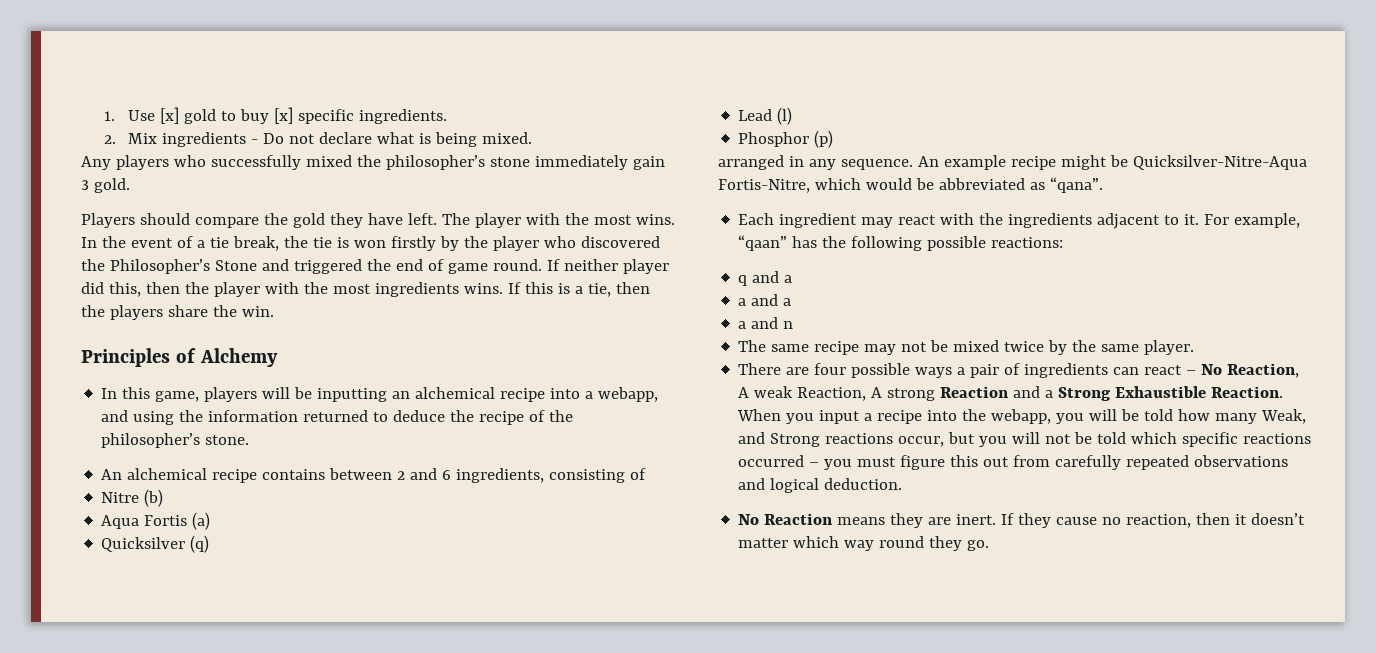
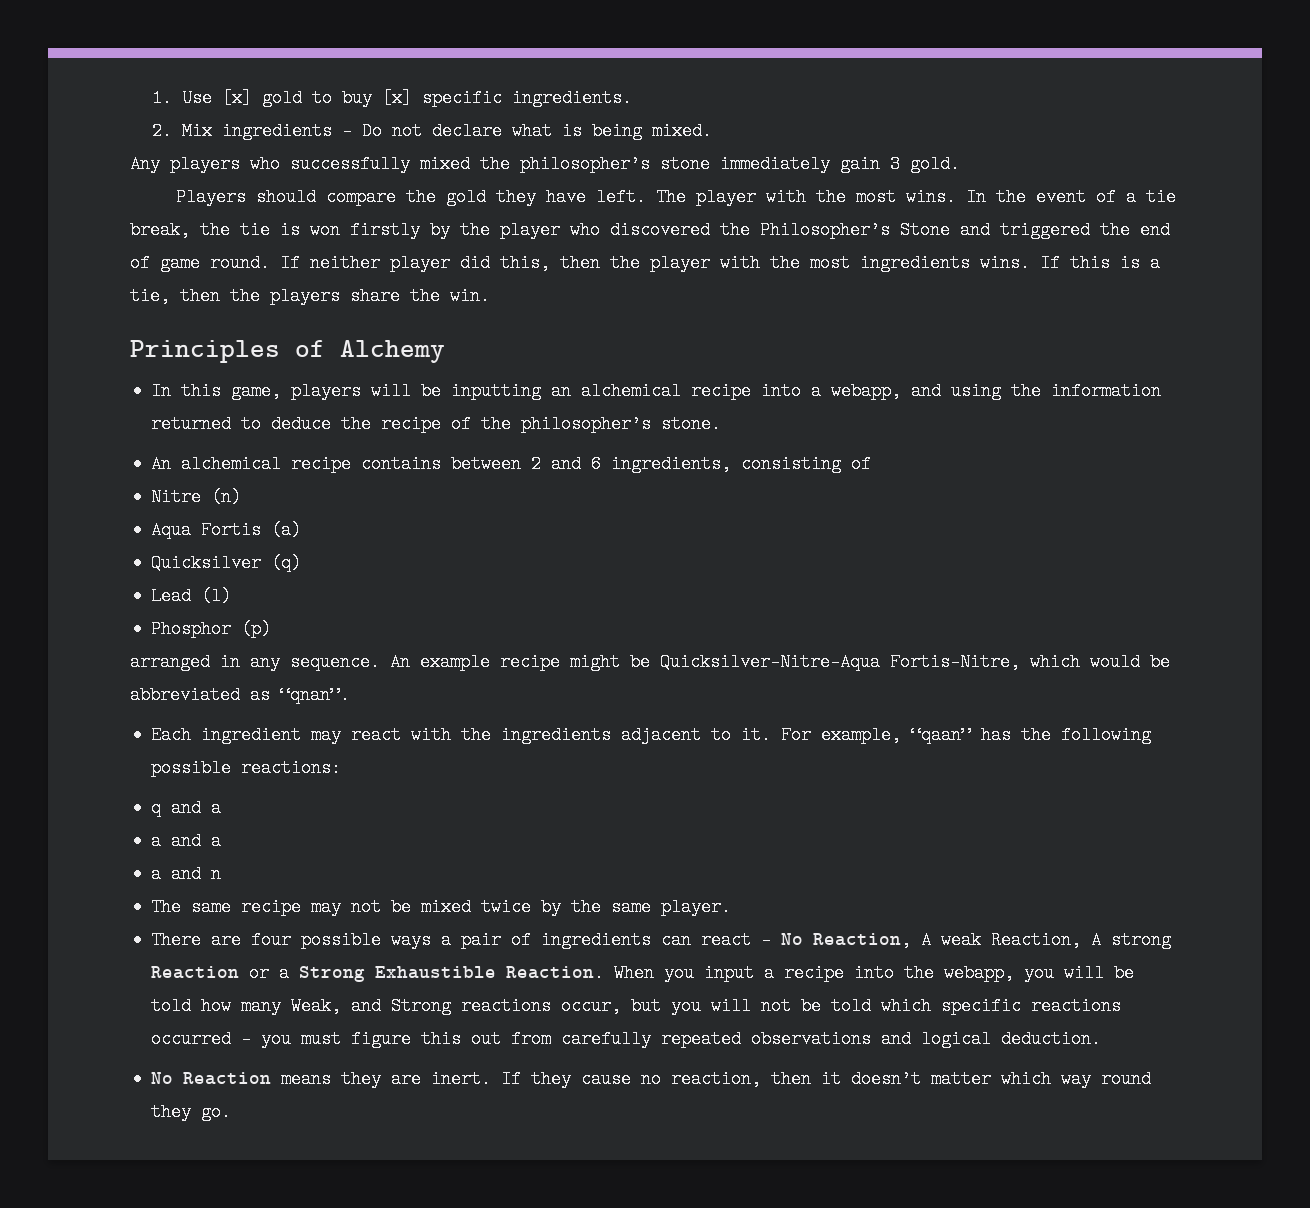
- Nitre (b)
+ Nitre (n)
- An example recipe might be Quicksilver-Nitre-Aqua Fortis-Nitre, which would be abbreviated as “qana”.
+ An example recipe might be Quicksilver-Nitre-Aqua Fortis-Nitre, which would be abbreviated as “qnan”.
- There are four possible ways a pair of ingredients can react – No Reaction, A weak Reaction, A strong Reaction and a Strong Exhaustible Reaction.
+ There are four possible ways a pair of ingredients can react – No Reaction, A weak Reaction, A strong Reaction or a Strong Exhaustible Reaction.

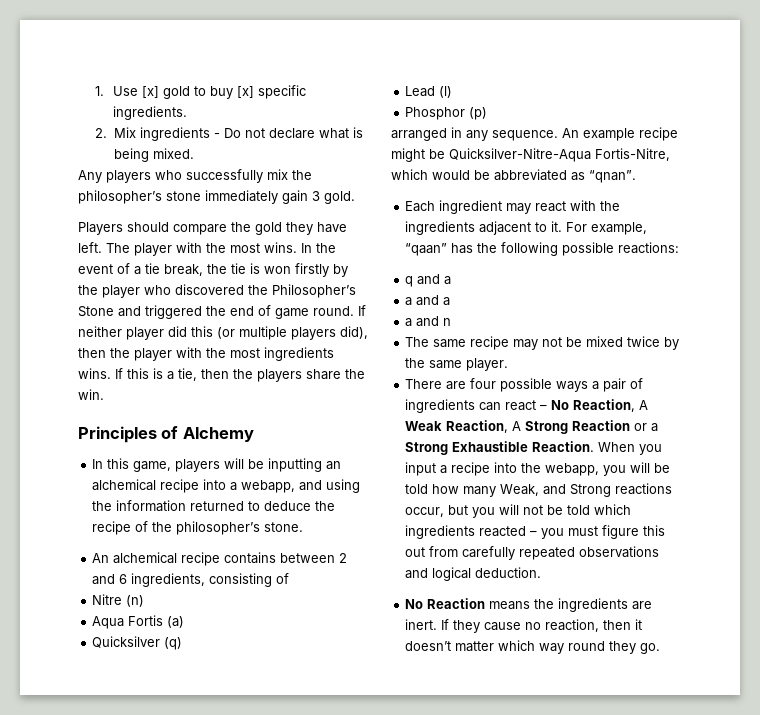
- Any players who successfully mixed the philosopher’s stone immediately gain 3 gold.
+ Any players who successfully mix the philosopher’s stone immediately gain 3 gold.
- If neither player did this, then the player with the most ingredients wins.
+ If neither player did this (or multiple players did), then the player with the most ingredients wins.
- There are four possible ways a pair of ingredients can react – No Reaction, A weak Reaction, A strong Reaction or a Strong Exhaustible Reaction.
+ There are four possible ways a pair of ingredients can react – No Reaction, A Weak Reaction, A Strong Reaction or a Strong Exhaustible Reaction.
- When you input a recipe into the webapp, you will be told how many Weak, and Strong reactions occur, but you will not be told which specific reactions occurred – you must figure this out from carefully repeated observations and logical deduction.
+ When you input a recipe into the webapp, you will be told how many Weak, and Strong reactions occur, but you will not be told which ingredients reacted – you must figure this out from carefully repeated observations and logical deduction.
- No Reaction means they are inert.
+ No Reaction means the ingredients are inert.

